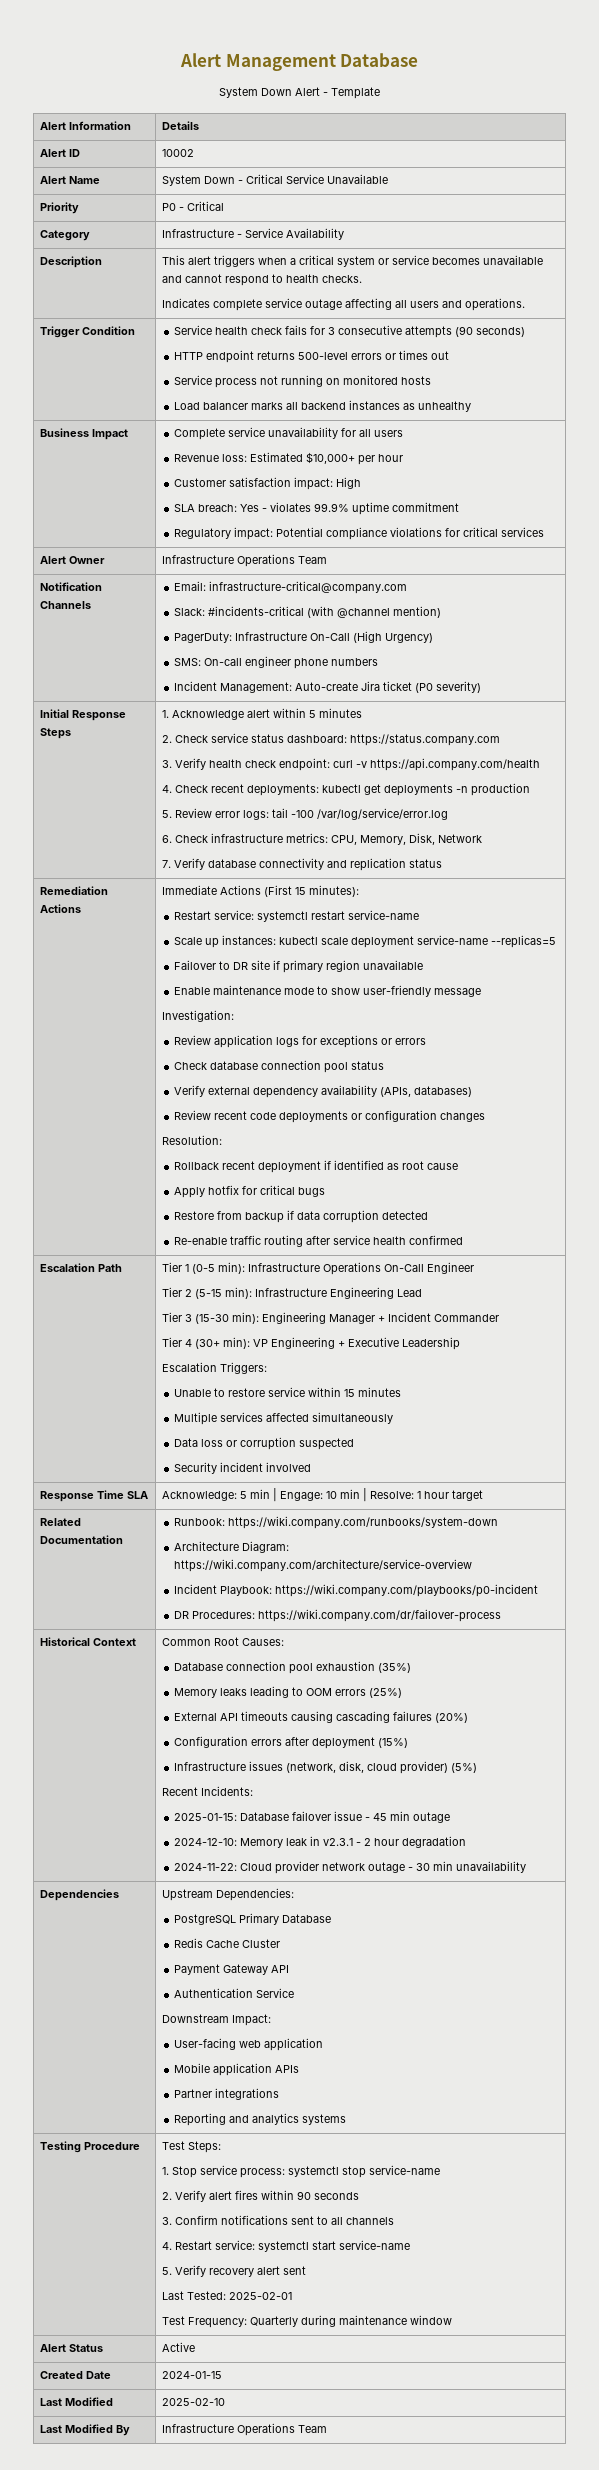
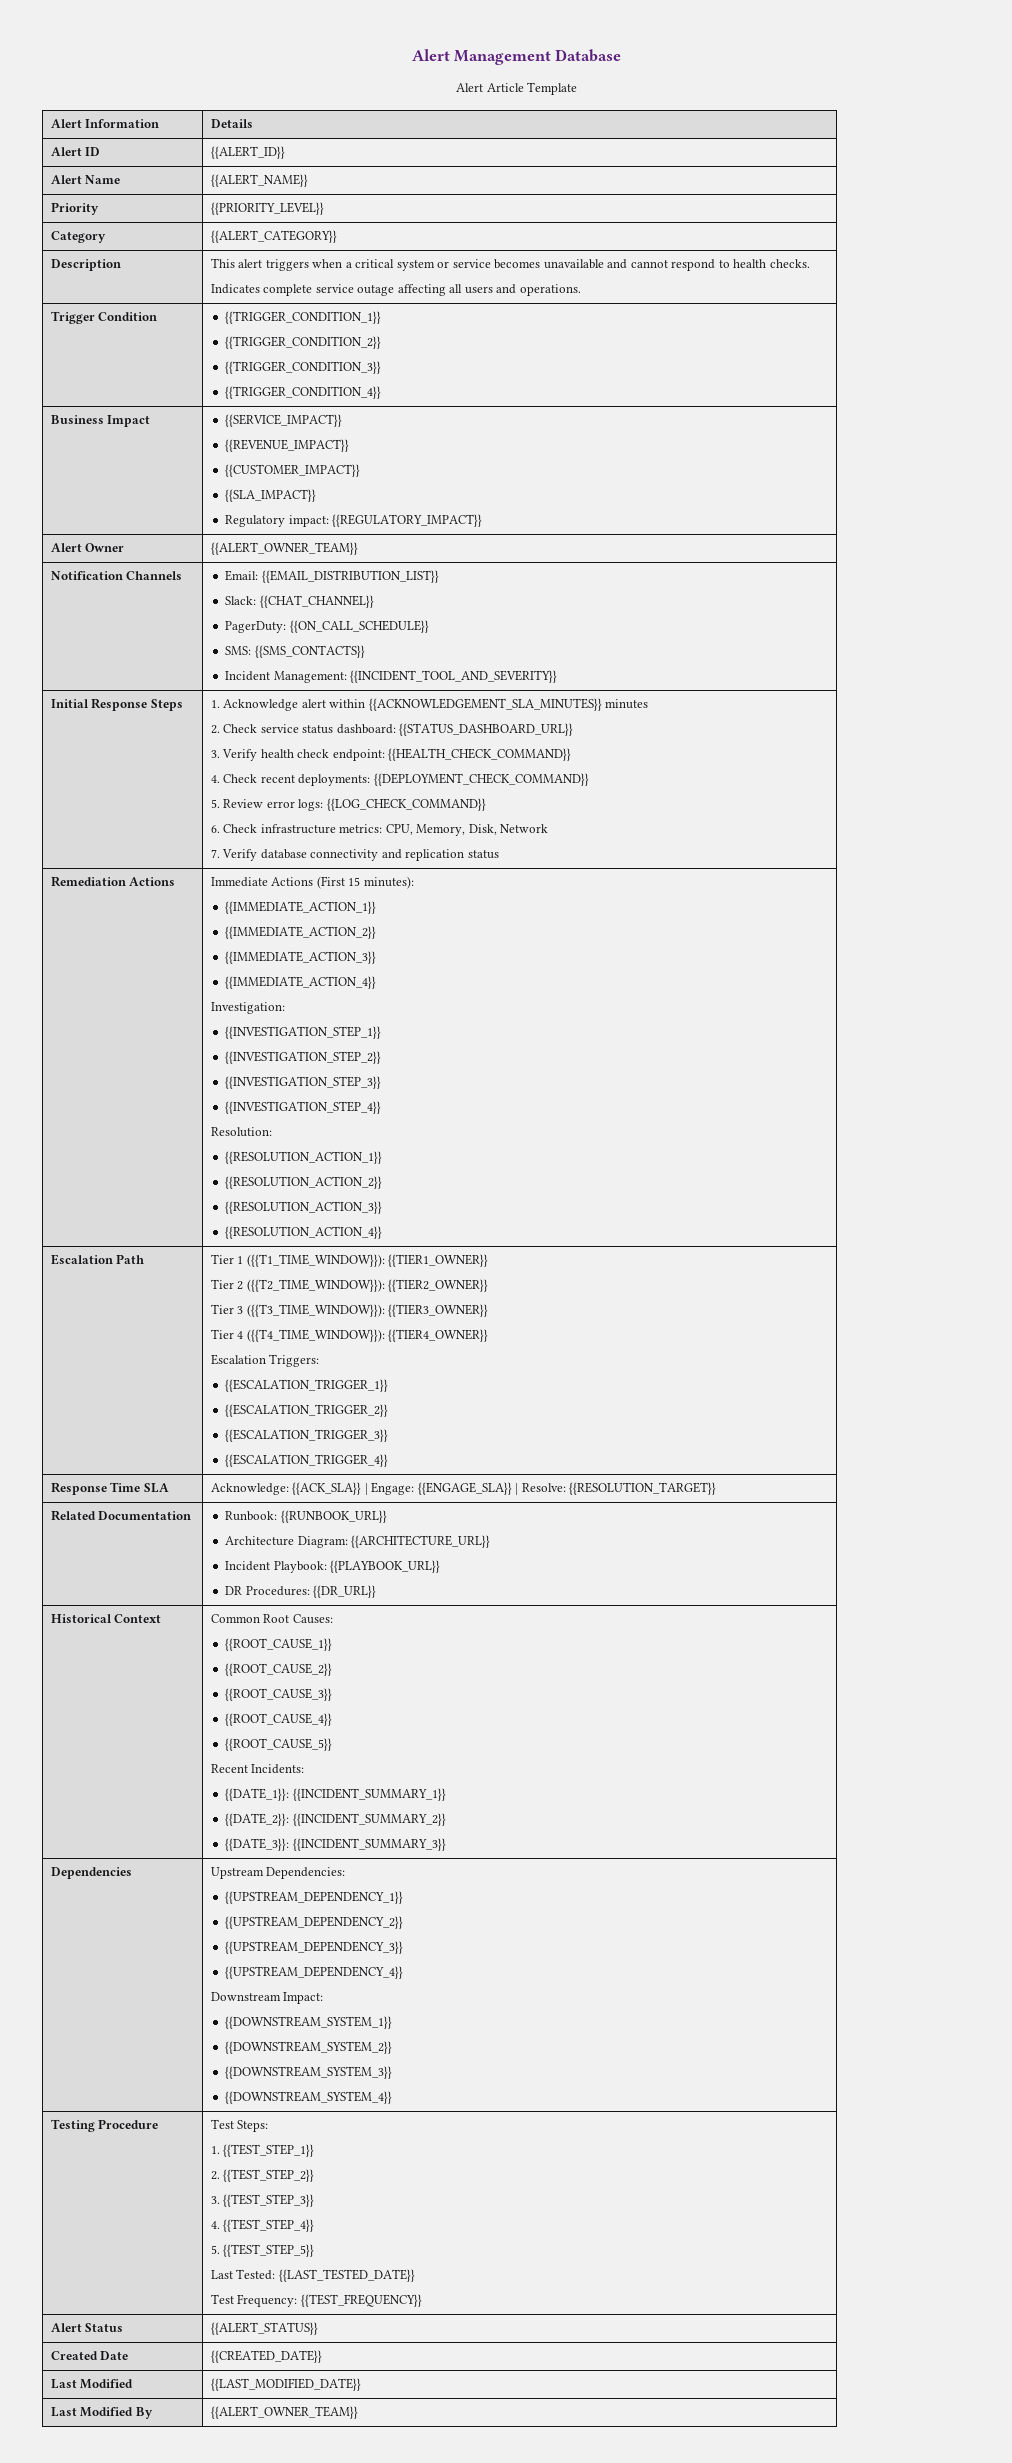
- System Down Alert - Template
+ Alert Article Template
- Alert ID | 10002
+ Alert ID | {{ALERT_ID}}
- Alert Name | System Down - Critical Service Unavailable
- Priority | P0 - Critical
- Category | Infrastructure - Service Availability
+ Alert Name | {{ALERT_NAME}}
+ Priority | {{PRIORITY_LEVEL}}
+ Category | {{ALERT_CATEGORY}}
- Trigger Condition | Service health check fails for 3 consecutive attempts (90 seconds)
- HTTP endpoint returns 500-level errors or times out
- Service process not running on monitored hosts
- Load balancer marks all backend instances as unhealthy
- Business Impact | Complete service unavailability for all users
- Revenue loss: Estimated $10,000+ per hour
- Customer satisfaction impact: High
- SLA breach: Yes - violates 99.9% uptime commitment
- Regulatory impact: Potential compliance violations for critical services
+ Trigger Condition | {{TRIGGER_CONDITION_1}}
+ {{TRIGGER_CONDITION_2}}
+ {{TRIGGER_CONDITION_3}}
+ {{TRIGGER_CONDITION_4}}
+ Business Impact | {{SERVICE_IMPACT}}
+ {{REVENUE_IMPACT}}
+ {{CUSTOMER_IMPACT}}
+ {{SLA_IMPACT}}
+ Regulatory impact: {{REGULATORY_IMPACT}}
- Alert Owner | Infrastructure Operations Team
+ Alert Owner | {{ALERT_OWNER_TEAM}}
- Notification Channels | Email: infrastructure-critical@company.com
- Slack: #incidents-critical (with @channel mention)
- PagerDuty: Infrastructure On-Call (High Urgency)
- SMS: On-call engineer phone numbers
- Incident Management: Auto-create Jira ticket (P0 severity)
+ Notification Channels | Email: {{EMAIL_DISTRIBUTION_LIST}}
+ Slack: {{CHAT_CHANNEL}}
+ PagerDuty: {{ON_CALL_SCHEDULE}}
+ SMS: {{SMS_CONTACTS}}
+ Incident Management: {{INCIDENT_TOOL_AND_SEVERITY}}
- 1. Acknowledge alert within 5 minutes
+ 1. Acknowledge alert within {{ACKNOWLEDGEMENT_SLA_MINUTES}} minutes
- 2. Check service status dashboard: https://status.company.com
+ 2. Check service status dashboard: {{STATUS_DASHBOARD_URL}}
- 3. Verify health check endpoint: curl -v https://api.company.com/health
+ 3. Verify health check endpoint: {{HEALTH_CHECK_COMMAND}}
- 4. Check recent deployments: kubectl get deployments -n production
+ 4. Check recent deployments: {{DEPLOYMENT_CHECK_COMMAND}}
- 5. Review error logs: tail -100 /var/log/service/error.log
+ 5. Review error logs: {{LOG_CHECK_COMMAND}}
- Restart service: systemctl restart service-name
- Scale up instances: kubectl scale deployment service-name --replicas=5
- Failover to DR site if primary region unavailable
- Enable maintenance mode to show user-friendly message
+ {{IMMEDIATE_ACTION_1}}
+ {{IMMEDIATE_ACTION_2}}
+ {{IMMEDIATE_ACTION_3}}
+ {{IMMEDIATE_ACTION_4}}
  Investigation:
- Review application logs for exceptions or errors
- Check database connection pool status
- Verify external dependency availability (APIs, databases)
- Review recent code deployments or configuration changes
+ {{INVESTIGATION_STEP_1}}
+ {{INVESTIGATION_STEP_2}}
+ {{INVESTIGATION_STEP_3}}
+ {{INVESTIGATION_STEP_4}}
  Resolution:
- Rollback recent deployment if identified as root cause
- Apply hotfix for critical bugs
- Restore from backup if data corruption detected
- Re-enable traffic routing after service health confirmed
- Escalation Path | Tier 1 (0-5 min): Infrastructure Operations On-Call Engineer
- Tier 2 (5-15 min): Infrastructure Engineering Lead
- Tier 3 (15-30 min): Engineering Manager + Incident Commander
- Tier 4 (30+ min): VP Engineering + Executive Leadership
+ {{RESOLUTION_ACTION_1}}
+ {{RESOLUTION_ACTION_2}}
+ {{RESOLUTION_ACTION_3}}
+ {{RESOLUTION_ACTION_4}}
+ Escalation Path | Tier 1 ({{T1_TIME_WINDOW}}): {{TIER1_OWNER}}
+ Tier 2 ({{T2_TIME_WINDOW}}): {{TIER2_OWNER}}
+ Tier 3 ({{T3_TIME_WINDOW}}): {{TIER3_OWNER}}
+ Tier 4 ({{T4_TIME_WINDOW}}): {{TIER4_OWNER}}
  Escalation Triggers:
- Unable to restore service within 15 minutes
- Multiple services affected simultaneously
- Data loss or corruption suspected
- Security incident involved
- Response Time SLA | Acknowledge: 5 min | Engage: 10 min | Resolve: 1 hour target
+ {{ESCALATION_TRIGGER_1}}
+ {{ESCALATION_TRIGGER_2}}
+ {{ESCALATION_TRIGGER_3}}
+ {{ESCALATION_TRIGGER_4}}
+ Response Time SLA | Acknowledge: {{ACK_SLA}} | Engage: {{ENGAGE_SLA}} | Resolve: {{RESOLUTION_TARGET}}
- Related Documentation | Runbook: https://wiki.company.com/runbooks/system-down
- Architecture Diagram: https://wiki.company.com/architecture/service-overview
- Incident Playbook: https://wiki.company.com/playbooks/p0-incident
- DR Procedures: https://wiki.company.com/dr/failover-process
+ Related Documentation | Runbook: {{RUNBOOK_URL}}
+ Architecture Diagram: {{ARCHITECTURE_URL}}
+ Incident Playbook: {{PLAYBOOK_URL}}
+ DR Procedures: {{DR_URL}}
- Database connection pool exhaustion (35%)
- Memory leaks leading to OOM errors (25%)
- External API timeouts causing cascading failures (20%)
- Configuration errors after deployment (15%)
- Infrastructure issues (network, disk, cloud provider) (5%)
+ {{ROOT_CAUSE_1}}
+ {{ROOT_CAUSE_2}}
+ {{ROOT_CAUSE_3}}
+ {{ROOT_CAUSE_4}}
+ {{ROOT_CAUSE_5}}
  Recent Incidents:
- 2025-01-15: Database failover issue - 45 min outage
- 2024-12-10: Memory leak in v2.3.1 - 2 hour degradation
- 2024-11-22: Cloud provider network outage - 30 min unavailability
+ {{DATE_1}}: {{INCIDENT_SUMMARY_1}}
+ {{DATE_2}}: {{INCIDENT_SUMMARY_2}}
+ {{DATE_3}}: {{INCIDENT_SUMMARY_3}}
  Dependencies | Upstream Dependencies:
- PostgreSQL Primary Database
- Redis Cache Cluster
- Payment Gateway API
- Authentication Service
+ {{UPSTREAM_DEPENDENCY_1}}
+ {{UPSTREAM_DEPENDENCY_2}}
+ {{UPSTREAM_DEPENDENCY_3}}
+ {{UPSTREAM_DEPENDENCY_4}}
  Downstream Impact:
- User-facing web application
- Mobile application APIs
- Partner integrations
- Reporting and analytics systems
+ {{DOWNSTREAM_SYSTEM_1}}
+ {{DOWNSTREAM_SYSTEM_2}}
+ {{DOWNSTREAM_SYSTEM_3}}
+ {{DOWNSTREAM_SYSTEM_4}}
- 1. Stop service process: systemctl stop service-name
- 2. Verify alert fires within 90 seconds
- 3. Confirm notifications sent to all channels
- 4. Restart service: systemctl start service-name
- 5. Verify recovery alert sent
+ 1. {{TEST_STEP_1}}
+ 2. {{TEST_STEP_2}}
+ 3. {{TEST_STEP_3}}
+ 4. {{TEST_STEP_4}}
+ 5. {{TEST_STEP_5}}
- Last Tested: 2025-02-01
+ Last Tested: {{LAST_TESTED_DATE}}
- Test Frequency: Quarterly during maintenance window
+ Test Frequency: {{TEST_FREQUENCY}}
- Alert Status | Active
+ Alert Status | {{ALERT_STATUS}}
- Created Date | 2024-01-15
+ Created Date | {{CREATED_DATE}}
- Last Modified | 2025-02-10
+ Last Modified | {{LAST_MODIFIED_DATE}}
- Last Modified By | Infrastructure Operations Team
+ Last Modified By | {{ALERT_OWNER_TEAM}}

